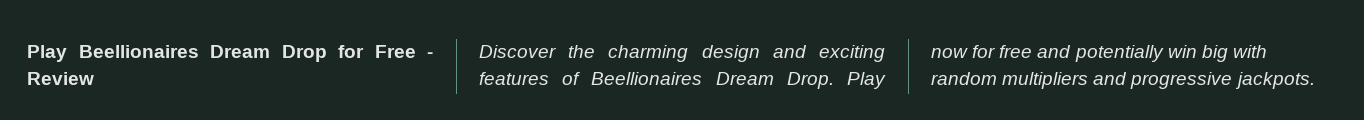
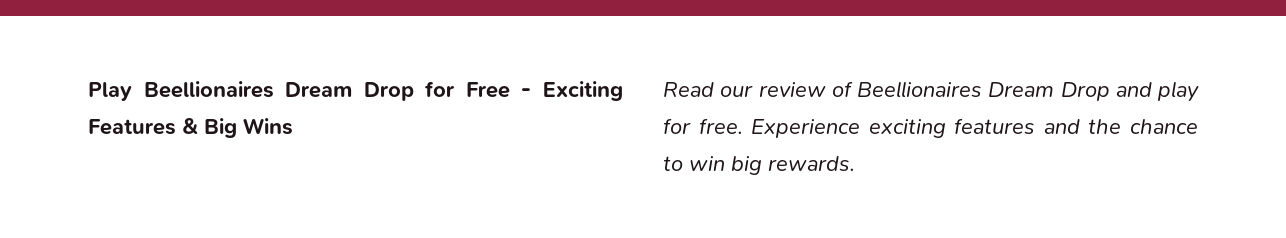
- Play Beellionaires Dream Drop for Free - Review
- Discover the charming design and exciting features of Beellionaires Dream Drop. Play now for free and potentially win big with random multipliers and progressive jackpots.
+ Play Beellionaires Dream Drop for Free - Exciting Features & Big Wins
+ Read our review of Beellionaires Dream Drop and play for free. Experience exciting features and the chance to win big rewards.

